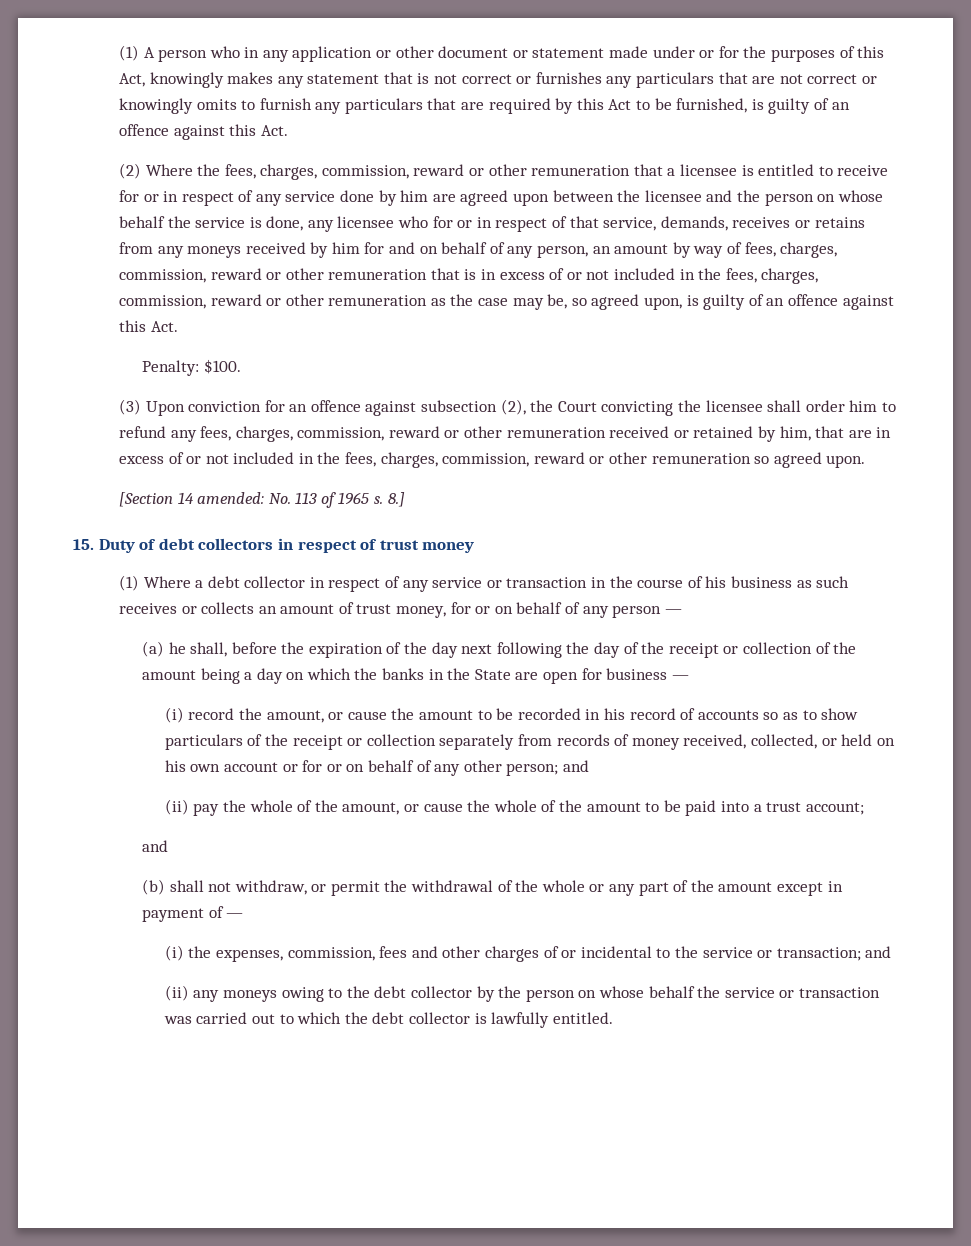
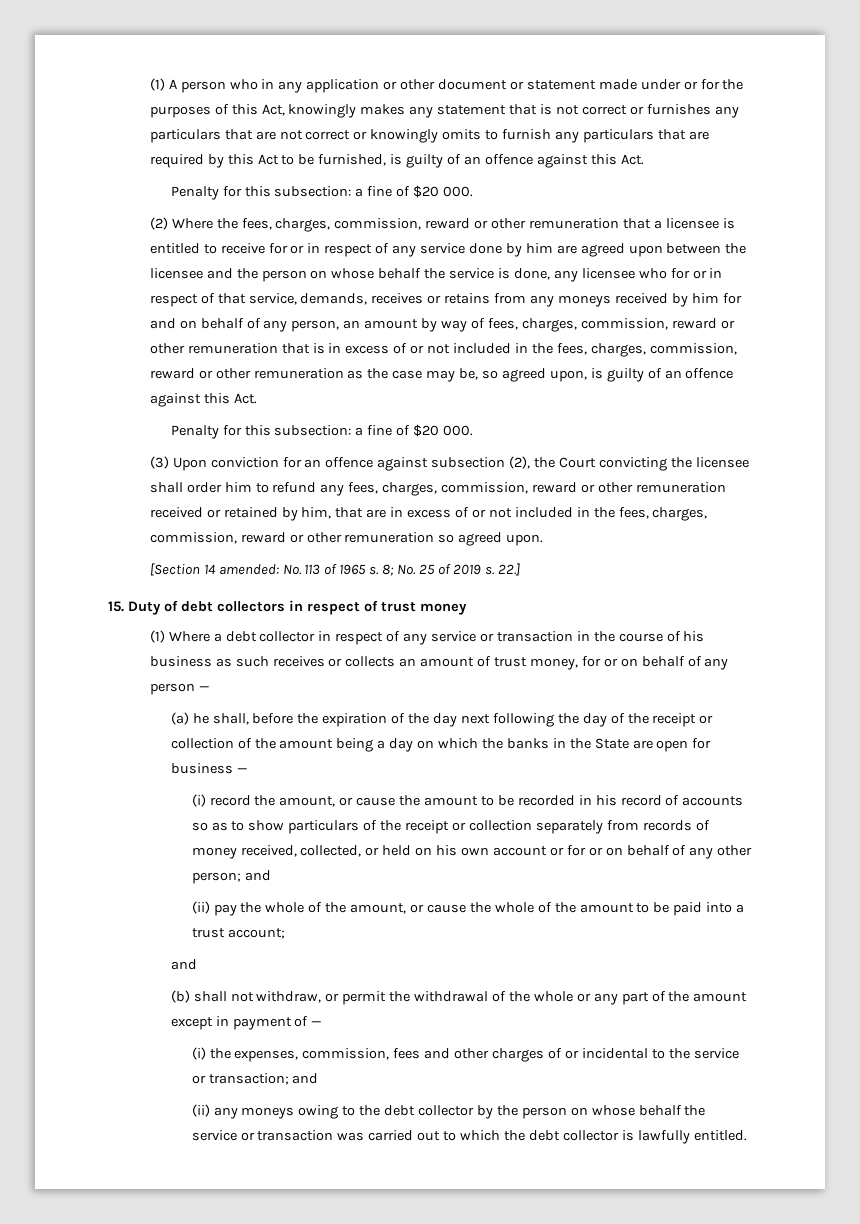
  (1) A person who in any application or other document or statement made under or for the purposes of this Act, knowingly makes any statement that is not correct or furnishes any particulars that are not correct or knowingly omits to furnish any particulars that are required by this Act to be furnished, is guilty of an offence against this Act.
+ Penalty for this subsection: a fine of $20 000.
  (2) Where the fees, charges, commission, reward or other remuneration that a licensee is entitled to receive for or in respect of any service done by him are agreed upon between the licensee and the person on whose behalf the service is done, any licensee who for or in respect of that service, demands, receives or retains from any moneys received by him for and on behalf of any person, an amount by way of fees, charges, commission, reward or other remuneration that is in excess of or not included in the fees, charges, commission, reward or other remuneration as the case may be, so agreed upon, is guilty of an offence against this Act.
- Penalty: $100.
+ Penalty for this subsection: a fine of $20 000.
- 8.]
+ 8; No. 25 of 2019 s. 22.]

